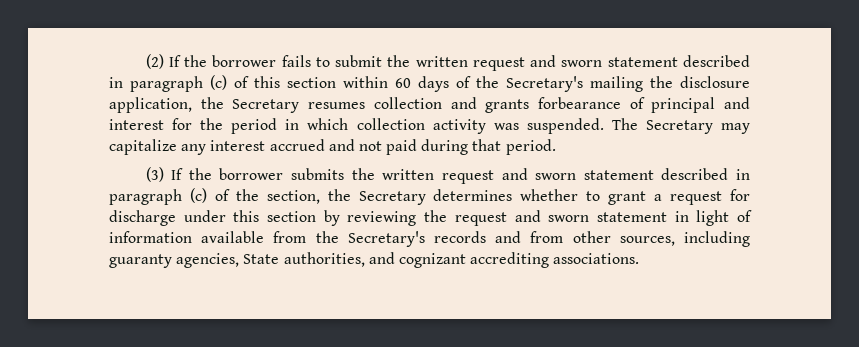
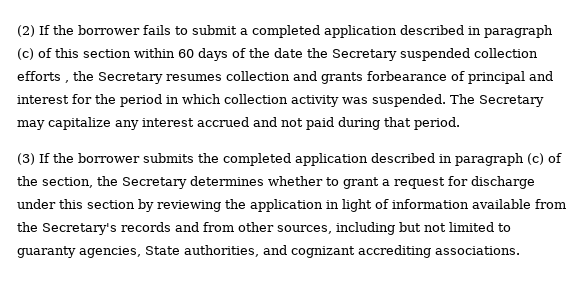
- (2) If the borrower fails to submit the written request and sworn statement described in paragraph (c) of this section within 60 days of the Secretary's mailing the disclosure application, the Secretary resumes collection and grants forbearance of principal and interest for the period in which collection activity was suspended.
+ (2) If the borrower fails to submit a completed application described in paragraph (c) of this section within 60 days of the date the Secretary suspended collection efforts , the Secretary resumes collection and grants forbearance of principal and interest for the period in which collection activity was suspended.
- (3) If the borrower submits the written request and sworn statement described in paragraph (c) of the section, the Secretary determines whether to grant a request for discharge under this section by reviewing the request and sworn statement in light of information available from the Secretary's records and from other sources, including guaranty agencies, State authorities, and cognizant accrediting associations.
+ (3) If the borrower submits the completed application described in paragraph (c) of the section, the Secretary determines whether to grant a request for discharge under this section by reviewing the application in light of information available from the Secretary's records and from other sources, including but not limited to guaranty agencies, State authorities, and cognizant accrediting associations.

